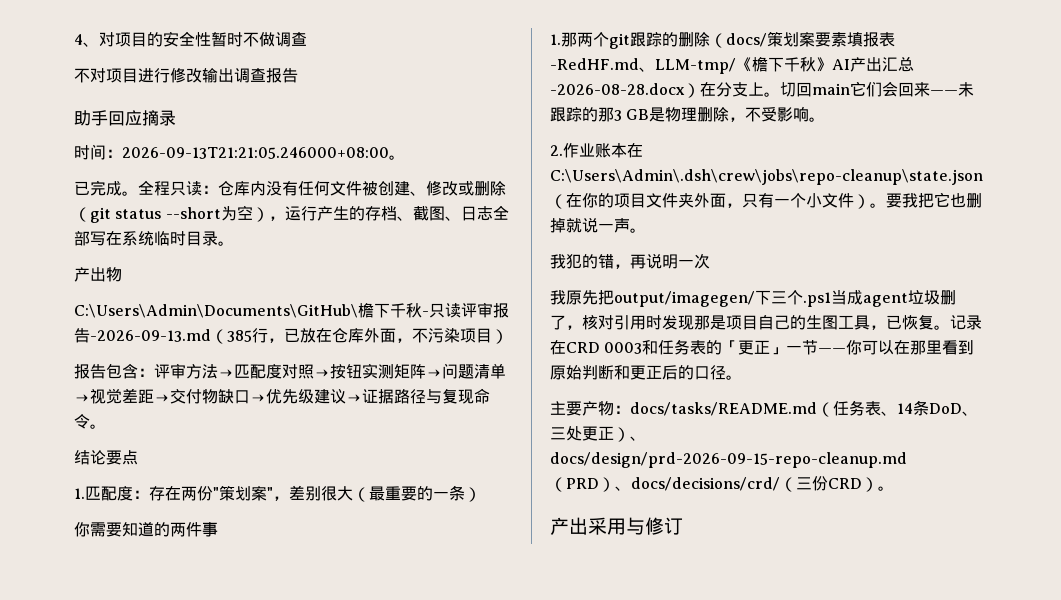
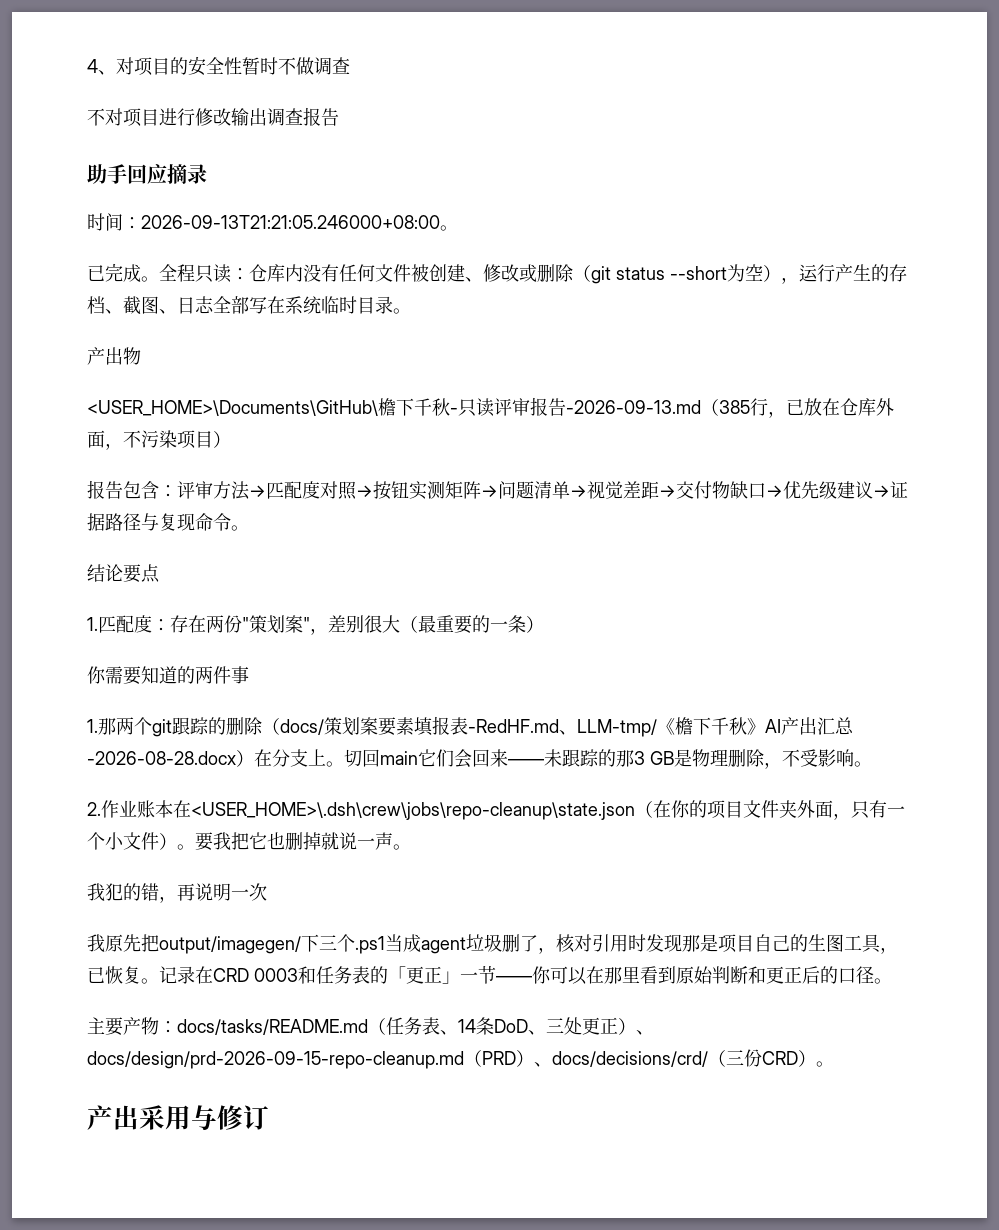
- C:\Users\Admin\Documents\GitHub\檐下千秋-只读评审报告-2026-09-13.md（385行，已放在仓库外面，不污染项目）
+ <USER_HOME>\Documents\GitHub\檐下千秋-只读评审报告-2026-09-13.md（385行，已放在仓库外面，不污染项目）
- 2.作业账本在C:\Users\Admin\.dsh\crew\jobs\repo-cleanup\state.json（在你的项目文件夹外面，只有一个小文件）。
+ 2.作业账本在<USER_HOME>\.dsh\crew\jobs\repo-cleanup\state.json（在你的项目文件夹外面，只有一个小文件）。

